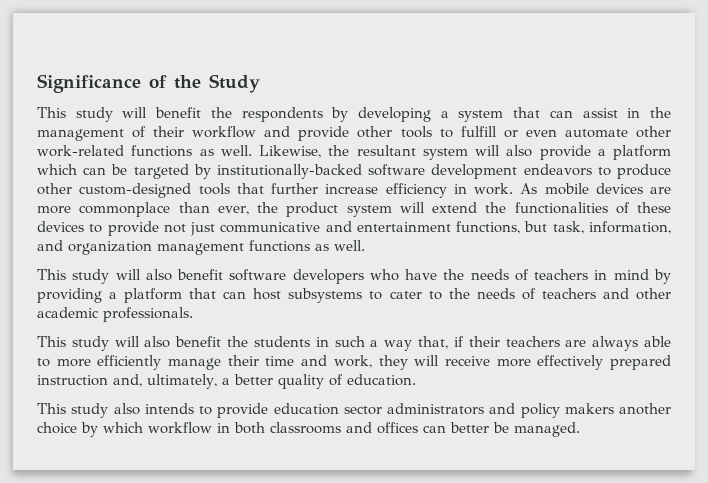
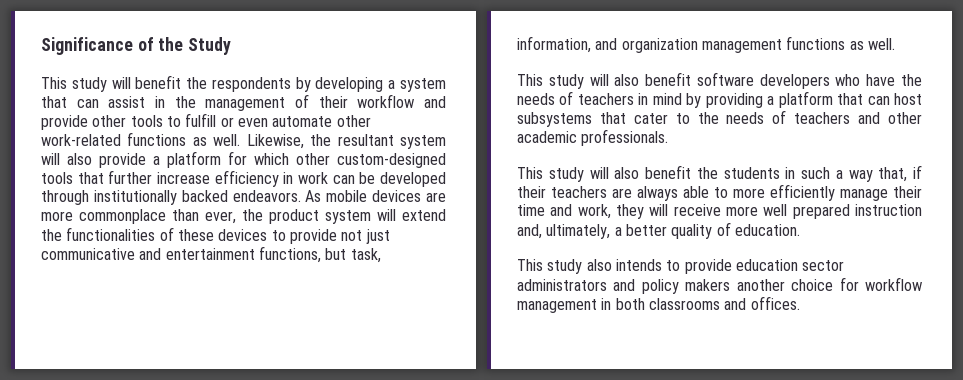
- Likewise, the resultant system will also provide a platform which can be targeted by institutionally-backed software development endeavors to produce other custom-designed tools that further increase efficiency in work.
+ Likewise, the resultant system will also provide a platform for which other custom-designed tools that further increase efficiency in work can be developed through institutionally backed endeavors.
- This study will also benefit software developers who have the needs of teachers in mind by providing a platform that can host subsystems to cater to the needs of teachers and other academic professionals.
+ This study will also benefit software developers who have the needs of teachers in mind by providing a platform that can host subsystems that cater to the needs of teachers and other academic professionals.
- This study will also benefit the students in such a way that, if their teachers are always able to more efficiently manage their time and work, they will receive more effectively prepared instruction and, ultimately, a better quality of education.
+ This study will also benefit the students in such a way that, if their teachers are always able to more efficiently manage their time and work, they will receive more well prepared instruction and, ultimately, a better quality of education.
- This study also intends to provide education sector administrators and policy makers another choice by which workflow in both classrooms and offices can better be managed.
+ This study also intends to provide education sector administrators and policy makers another choice for workflow management in both classrooms and offices.

